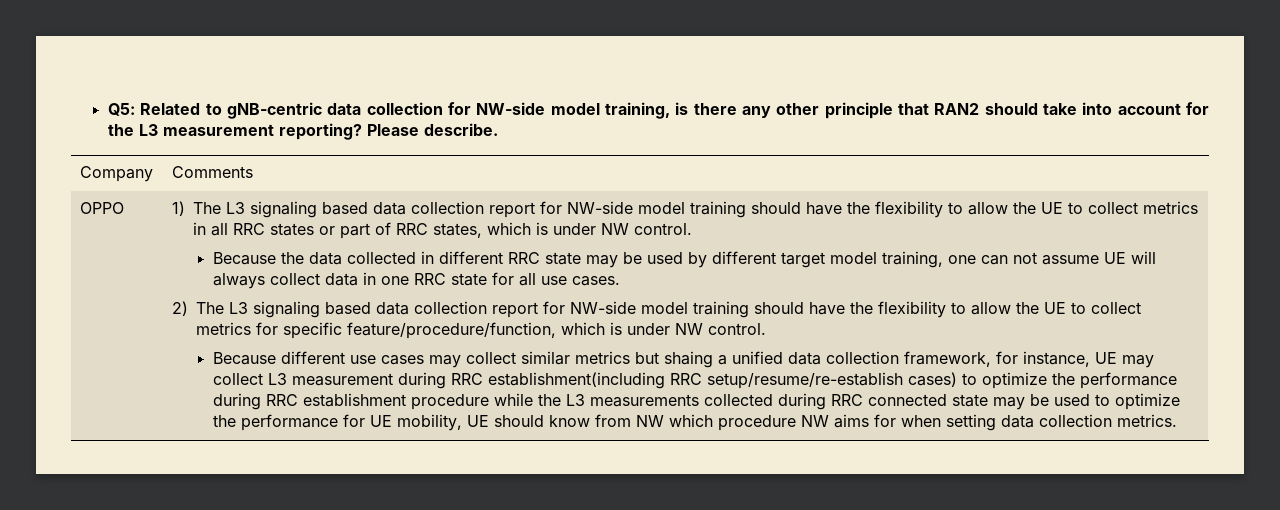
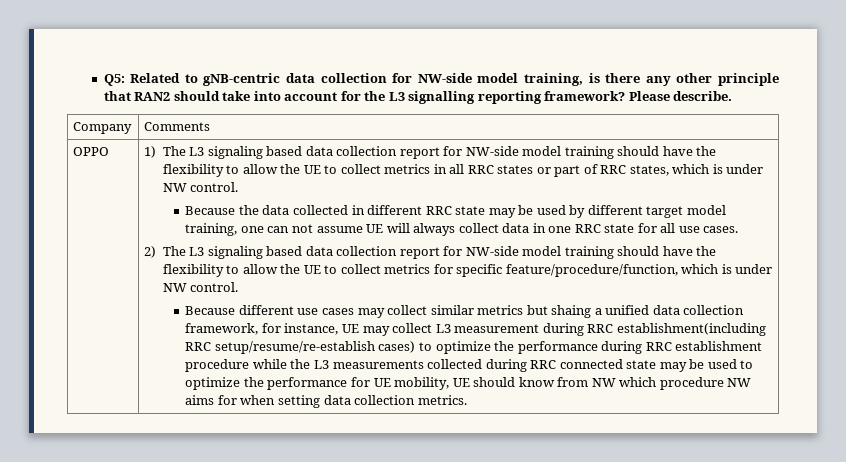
- Q5: Related to gNB-centric data collection for NW-side model training, is there any other principle that RAN2 should take into account for the L3 measurement reporting?
+ Q5: Related to gNB-centric data collection for NW-side model training, is there any other principle that RAN2 should take into account for the L3 signalling reporting framework?

